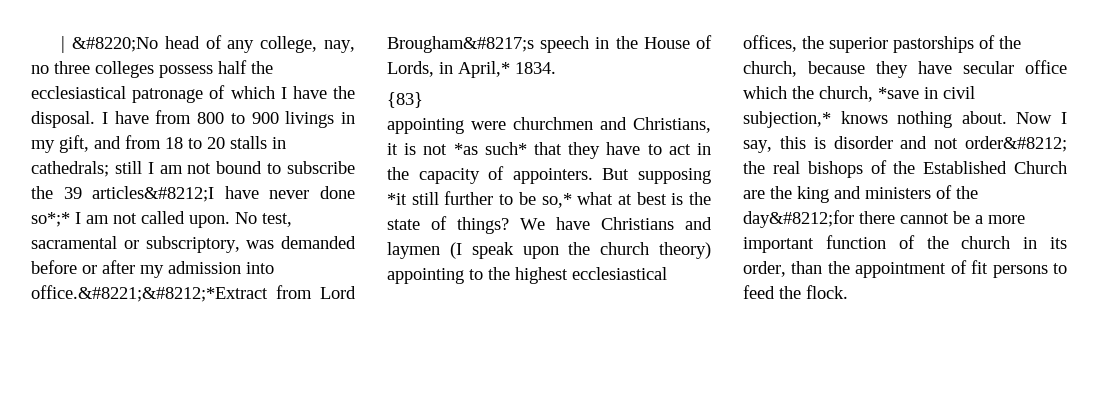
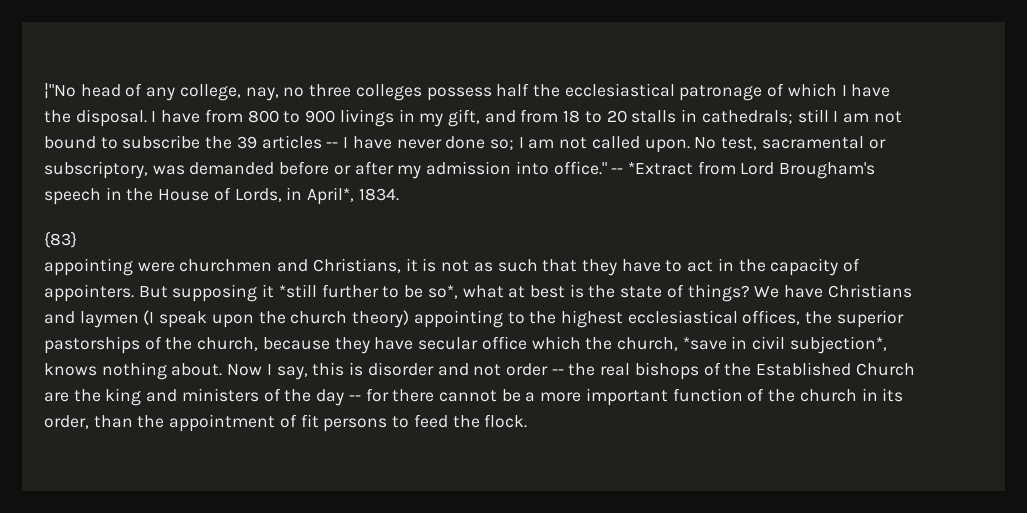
- | &#8220;No head of any college, nay, no three colleges possess half the ecclesiastical patronage of which I have the disposal.
+ ¦"No head of any college, nay, no three colleges possess half the ecclesiastical patronage of which I have the disposal.
- I have from 800 to 900 livings in my gift, and from 18 to 20 stalls in cathedrals; still I am not bound to subscribe the 39 articles&#8212;I have never done so*;* I am not called upon.
+ I have from 800 to 900 livings in my gift, and from 18 to 20 stalls in cathedrals; still I am not bound to subscribe the 39 articles -- I have never done so; I am not called upon.
- No test, sacramental or subscriptory, was demanded before or after my admission into office.&#8221;&#8212;*Extract from Lord Brougham&#8217;s speech in the House of Lords, in April,* 1834.
+ No test, sacramental or subscriptory, was demanded before or after my admission into office." -- *Extract from Lord Brougham's speech in the House of Lords, in April*, 1834.
- appointing were churchmen and Christians, it is not *as such* that they have to act in the capacity of appointers.
+ appointing were churchmen and Christians, it is not as such that they have to act in the capacity of appointers.
- But supposing *it still further to be so,* what at best is the state of things?
+ But supposing it *still further to be so*, what at best is the state of things?
- We have Christians and laymen (I speak upon the church theory) appointing to the highest ecclesiastical offices, the superior pastorships of the church, because they have secular office which the church, *save in civil subjection,* knows nothing about.
+ We have Christians and laymen (I speak upon the church theory) appointing to the highest ecclesiastical offices, the superior pastorships of the church, because they have secular office which the church, *save in civil subjection*, knows nothing about.
- Now I say, this is disorder and not order&#8212; the real bishops of the Established Church are the king and ministers of the day&#8212;for there cannot be a more important function of the church in its order, than the appointment of fit persons to feed the flock.
+ Now I say, this is disorder and not order -- the real bishops of the Established Church are the king and ministers of the day -- for there cannot be a more important function of the church in its order, than the appointment of fit persons to feed the flock.

